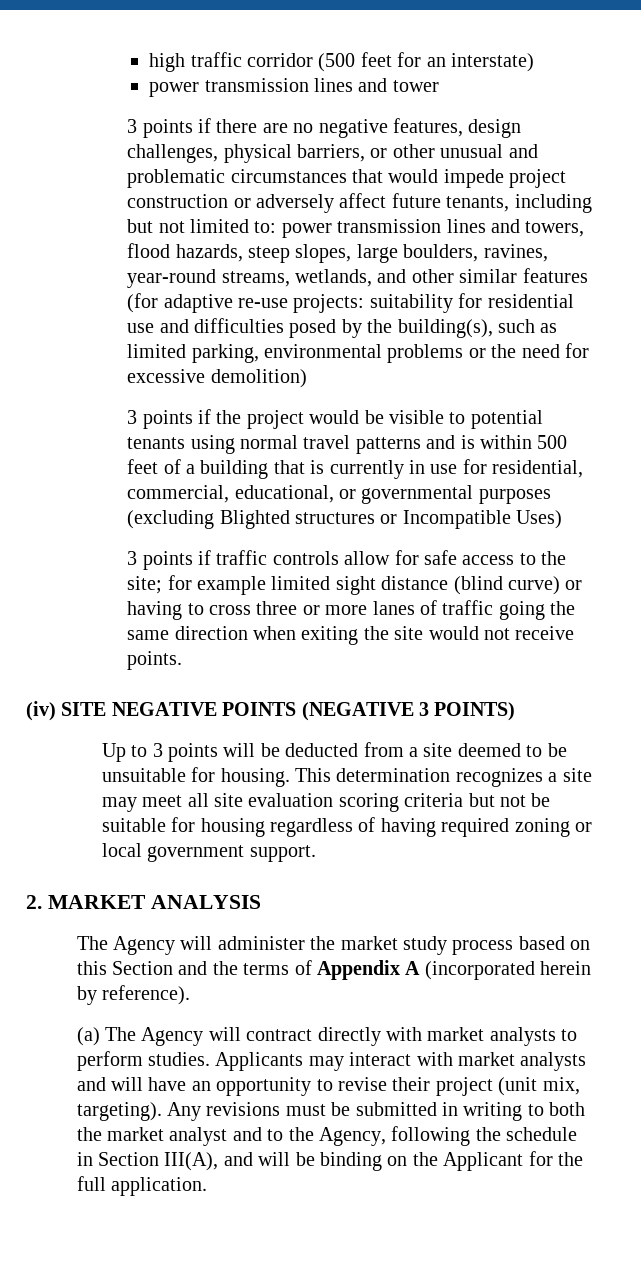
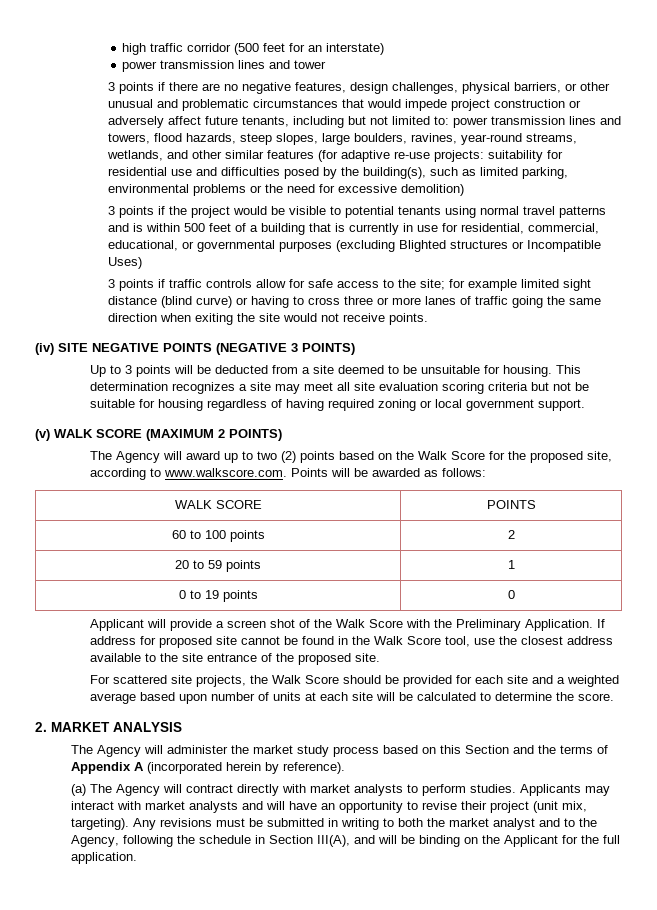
+ (v) WALK SCORE (MAXIMUM 2 POINTS)
+ The Agency will award up to two (2) points based on the Walk Score for the proposed site, according to www.walkscore.com. Points will be awarded as follows:
+ WALK SCORE | POINTS
+ 60 to 100 points | 2
+ 20 to 59 points | 1
+ 0 to 19 points | 0
+ Applicant will provide a screen shot of the Walk Score with the Preliminary Application. If address for proposed site cannot be found in the Walk Score tool, use the closest address available to the site entrance of the proposed site.
+ For scattered site projects, the Walk Score should be provided for each site and a weighted average based upon number of units at each site will be calculated to determine the score.

